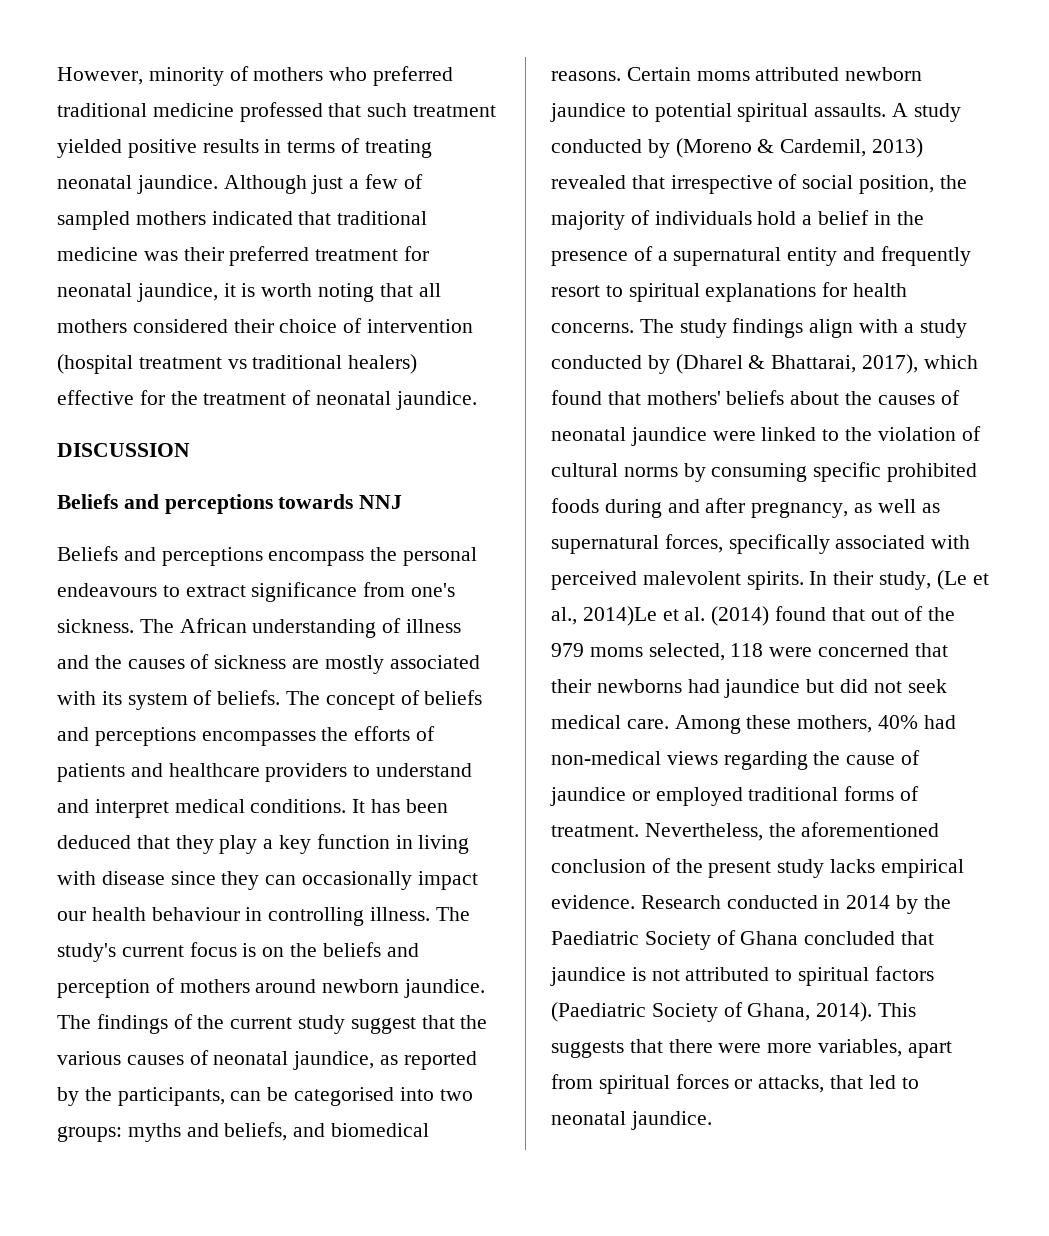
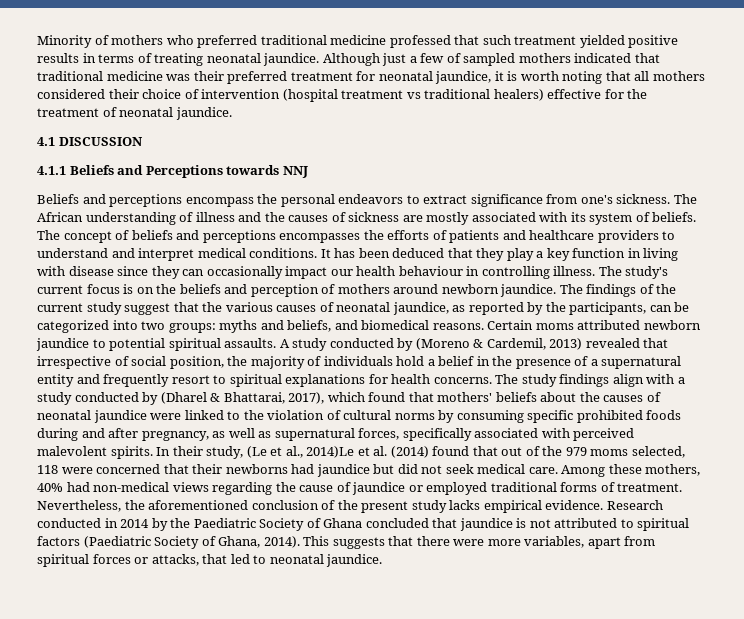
- However, minority of mothers who preferred traditional medicine professed that such treatment yielded positive results in terms of treating neonatal jaundice.
+ Minority of mothers who preferred traditional medicine professed that such treatment yielded positive results in terms of treating neonatal jaundice.
- DISCUSSION
+ 4.1 DISCUSSION
- Beliefs and perceptions towards NNJ
+ 4.1.1 Beliefs and Perceptions towards NNJ
- Beliefs and perceptions encompass the personal endeavours to extract significance from one's sickness.
+ Beliefs and perceptions encompass the personal endeavors to extract significance from one's sickness.
- The findings of the current study suggest that the various causes of neonatal jaundice, as reported by the participants, can be categorised into two groups: myths and beliefs, and biomedical reasons.
+ The findings of the current study suggest that the various causes of neonatal jaundice, as reported by the participants, can be categorized into two groups: myths and beliefs, and biomedical reasons.

